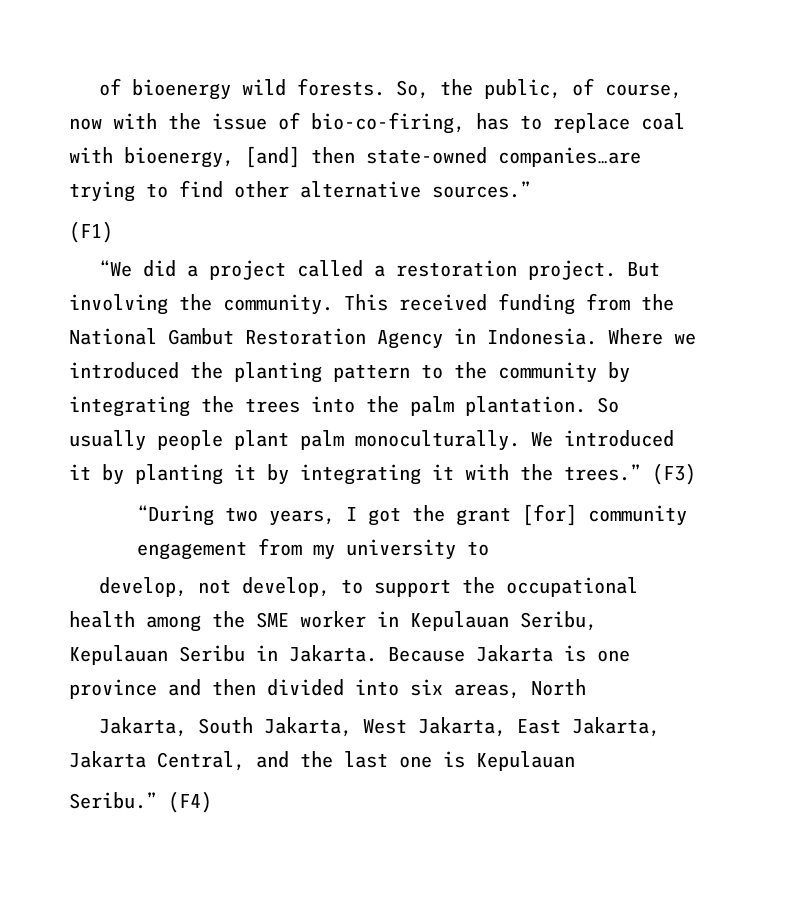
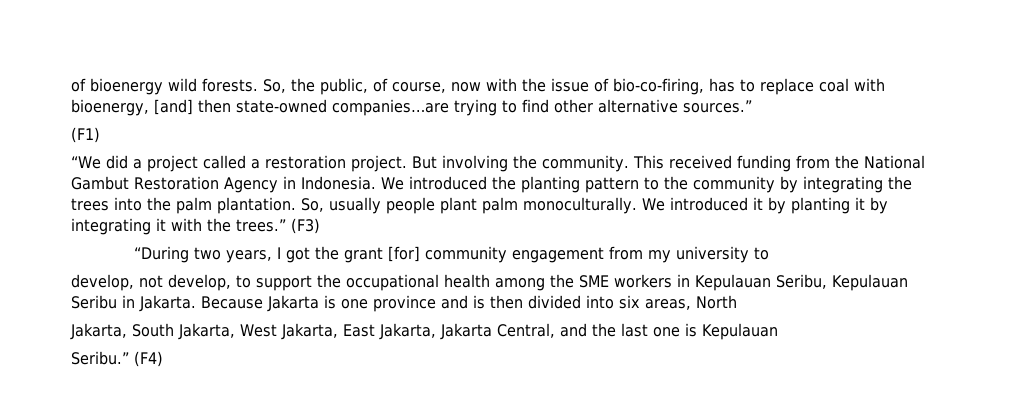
- Where we introduced the planting pattern to the community by integrating the trees into the palm plantation.
+ We introduced the planting pattern to the community by integrating the trees into the palm plantation.
- So usually people plant palm monoculturally.
+ So, usually people plant palm monoculturally.
- develop, not develop, to support the occupational health among the SME worker in Kepulauan Seribu, Kepulauan Seribu in Jakarta.
+ develop, not develop, to support the occupational health among the SME workers in Kepulauan Seribu, Kepulauan Seribu in Jakarta.
- Because Jakarta is one province and then divided into six areas, North
+ Because Jakarta is one province and is then divided into six areas, North

